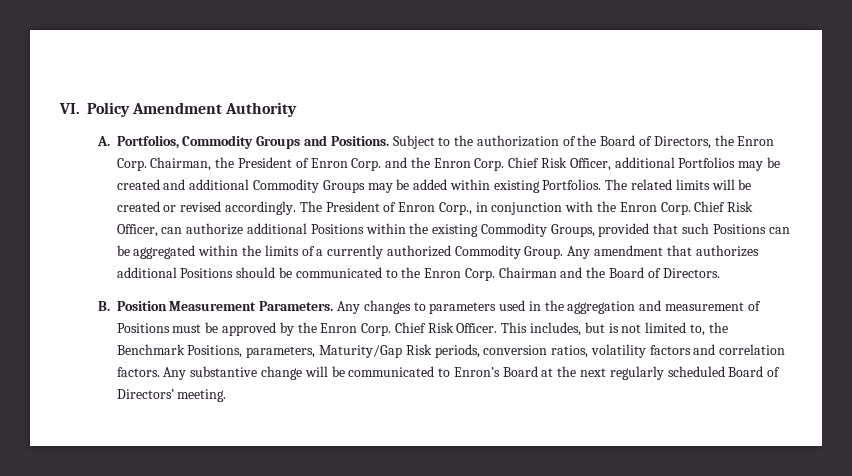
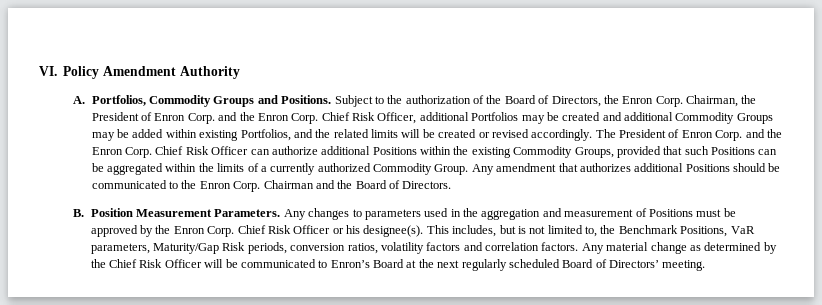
- Chief Risk Officer, additional Portfolios may be created and additional Commodity Groups may be added within existing Portfolios. The related limits will be created or revised accordingly.
+ Chief Risk Officer, additional Portfolios may be created and additional Commodity Groups may be added within existing Portfolios, and the related limits will be created or revised accordingly.
- The President of Enron Corp., in conjunction with the Enron Corp. Chief Risk Officer, can authorize additional Positions within the existing Commodity Groups, provided that such Positions can be aggregated within the limits of a currently authorized Commodity Group.
+ The President of Enron Corp. and the Enron Corp. Chief Risk Officer can authorize additional Positions within the existing Commodity Groups, provided that such Positions can be aggregated within the limits of a currently authorized Commodity Group.
- Chief Risk Officer.
+ Chief Risk Officer or his designee(s).
- This includes, but is not limited to, the Benchmark Positions, parameters, Maturity/Gap Risk periods, conversion ratios, volatility factors and correlation factors.
+ This includes, but is not limited to, the Benchmark Positions, VaR parameters, Maturity/Gap Risk periods, conversion ratios, volatility factors and correlation factors.
- Any substantive change will be communicated to Enron’s Board at the next regularly scheduled Board of Directors’ meeting.
+ Any material change as determined by the Chief Risk Officer will be communicated to Enron’s Board at the next regularly scheduled Board of Directors’ meeting.

